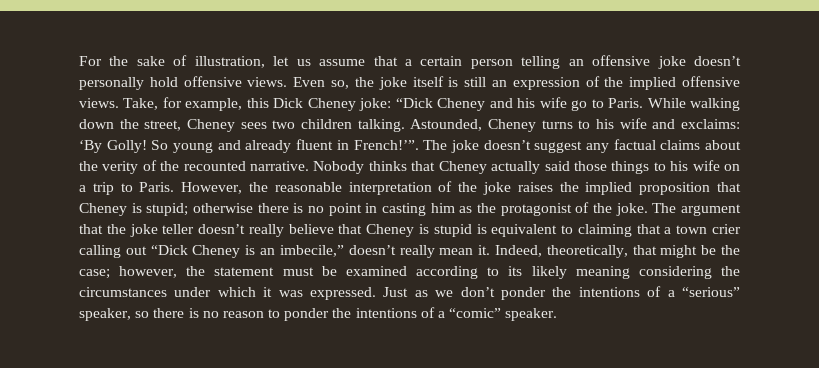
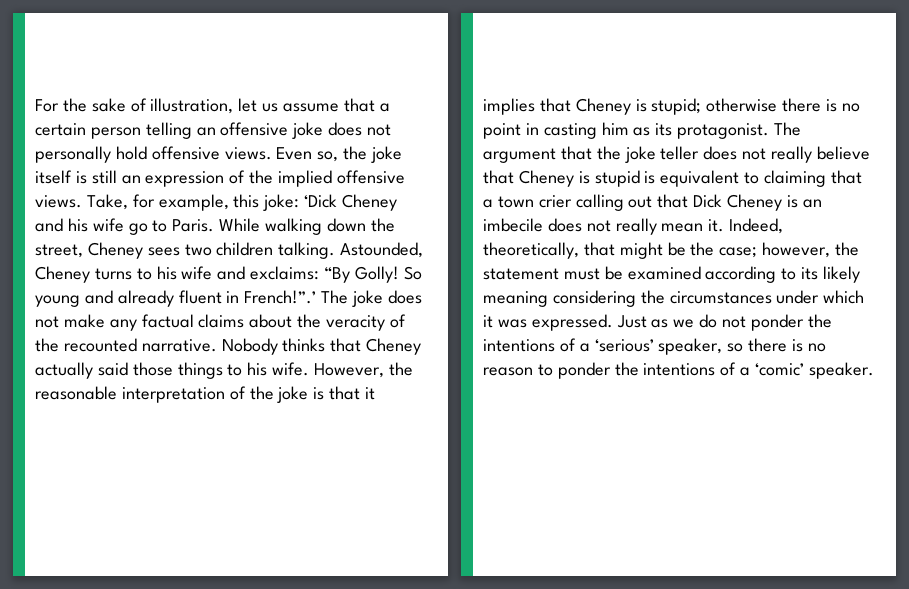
- For the sake of illustration, let us assume that a certain person telling an offensive joke doesn’t personally hold offensive views.
+ For the sake of illustration, let us assume that a certain person telling an offensive joke does not personally hold offensive views.
- Take, for example, this Dick Cheney joke: “Dick Cheney and his wife go to Paris.
+ Take, for example, this joke: ‘Dick Cheney and his wife go to Paris.
- Astounded, Cheney turns to his wife and exclaims: ‘By Golly!
+ Astounded, Cheney turns to his wife and exclaims: “By Golly!
- So young and already fluent in French!’”.
+ So young and already fluent in French!”.’
- The joke doesn’t suggest any factual claims about the verity of the recounted narrative.
+ The joke does not make any factual claims about the veracity of the recounted narrative.
- Nobody thinks that Cheney actually said those things to his wife on a trip to Paris.
+ Nobody thinks that Cheney actually said those things to his wife.
- However, the reasonable interpretation of the joke raises the implied proposition that Cheney is stupid; otherwise there is no point in casting him as the protagonist of the joke.
+ However, the reasonable interpretation of the joke is that it implies that Cheney is stupid; otherwise there is no point in casting him as its protagonist.
- The argument that the joke teller doesn’t really believe that Cheney is stupid is equivalent to claiming that a town crier calling out “Dick Cheney is an imbecile,” doesn’t really mean it.
+ The argument that the joke teller does not really believe that Cheney is stupid is equivalent to claiming that a town crier calling out that Dick Cheney is an imbecile does not really mean it.
- Just as we don’t ponder the intentions of a “serious” speaker, so there is no reason to ponder the intentions of a “comic” speaker.
+ Just as we do not ponder the intentions of a ‘serious’ speaker, so there is no reason to ponder the intentions of a ‘comic’ speaker.

